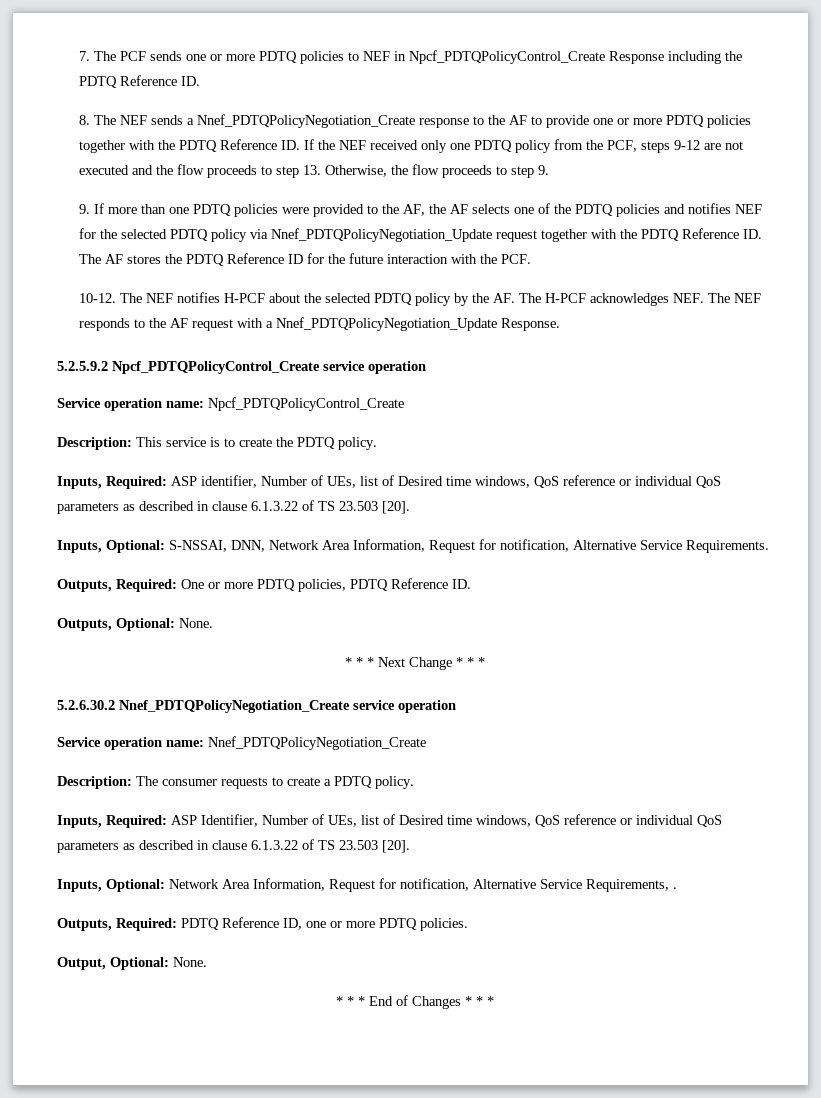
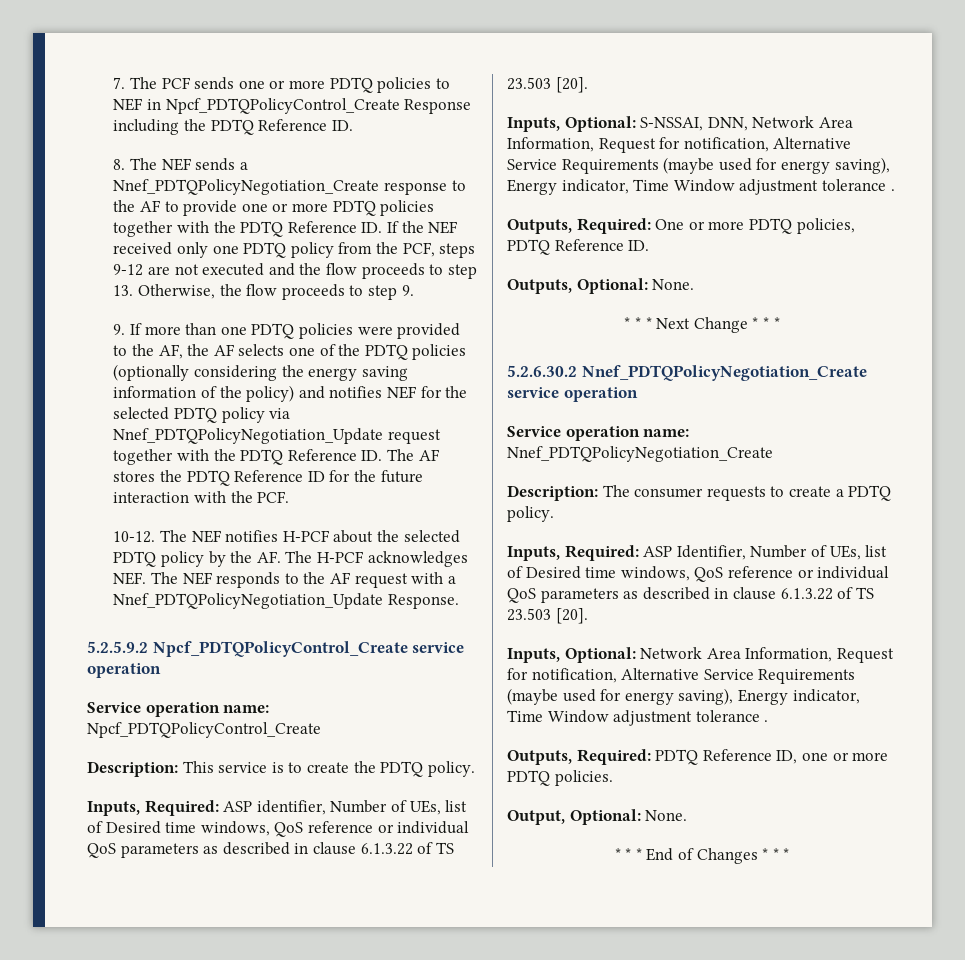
- 9. If more than one PDTQ policies were provided to the AF, the AF selects one of the PDTQ policies and notifies NEF for the selected PDTQ policy via Nnef_PDTQPolicyNegotiation_Update request together with the PDTQ Reference ID. The AF stores the PDTQ Reference ID for the future interaction with the PCF.
+ 9. If more than one PDTQ policies were provided to the AF, the AF selects one of the PDTQ policies (optionally considering the energy saving information of the policy) and notifies NEF for the selected PDTQ policy via Nnef_PDTQPolicyNegotiation_Update request together with the PDTQ Reference ID. The AF stores the PDTQ Reference ID for the future interaction with the PCF.
- Inputs, Optional: S-NSSAI, DNN, Network Area Information, Request for notification, Alternative Service Requirements.
+ Inputs, Optional: S-NSSAI, DNN, Network Area Information, Request for notification, Alternative Service Requirements (maybe used for energy saving), Energy indicator, Time Window adjustment tolerance .
- Inputs, Optional: Network Area Information, Request for notification, Alternative Service Requirements, .
+ Inputs, Optional: Network Area Information, Request for notification, Alternative Service Requirements (maybe used for energy saving), Energy indicator, Time Window adjustment tolerance .

